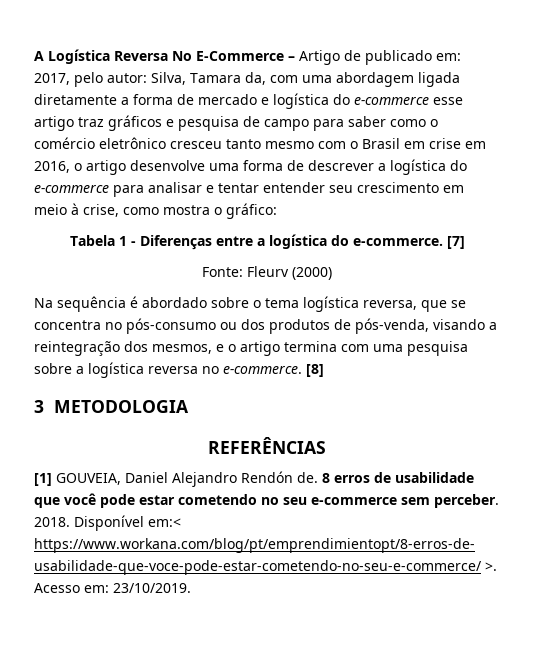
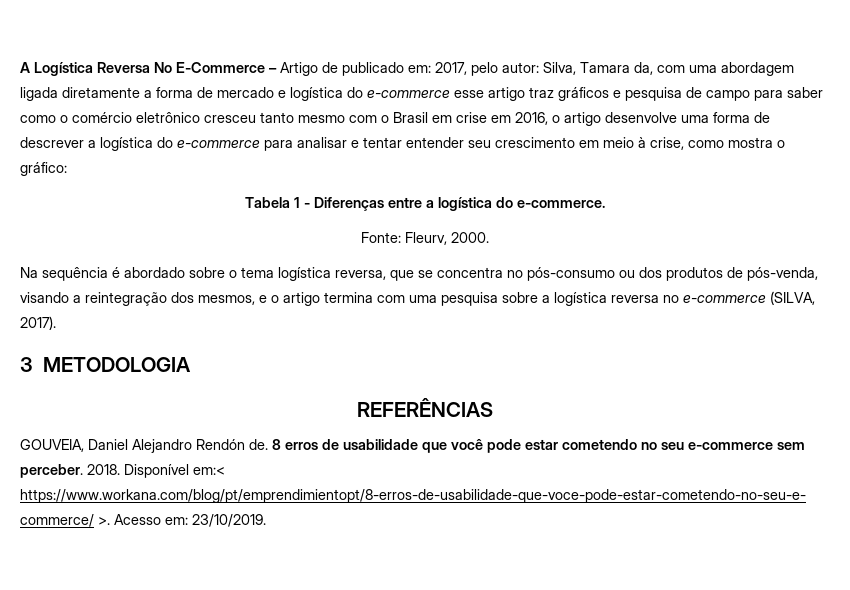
- [7]
- Fonte: Fleurv (2000)
+ Fonte: Fleurv, 2000.
- Na sequência é abordado sobre o tema logística reversa, que se concentra no pós-consumo ou dos produtos de pós-venda, visando a reintegração dos mesmos, e o artigo termina com uma pesquisa sobre a logística reversa no e-commerce. [8]
+ Na sequência é abordado sobre o tema logística reversa, que se concentra no pós-consumo ou dos produtos de pós-venda, visando a reintegração dos mesmos, e o artigo termina com uma pesquisa sobre a logística reversa no e-commerce (SILVA, 2017).
- [1] GOUVEIA, Daniel Alejandro Rendón de.
+ GOUVEIA, Daniel Alejandro Rendón de.

